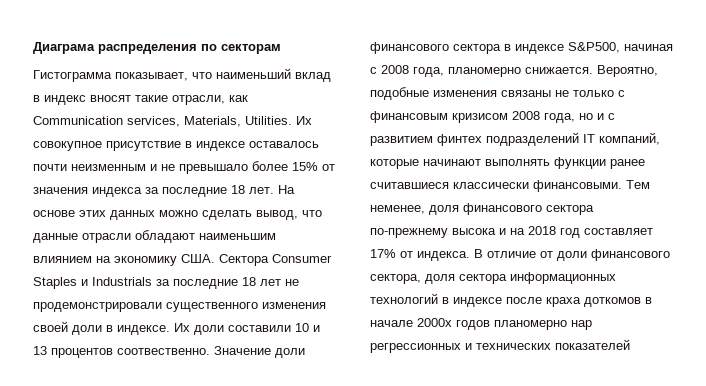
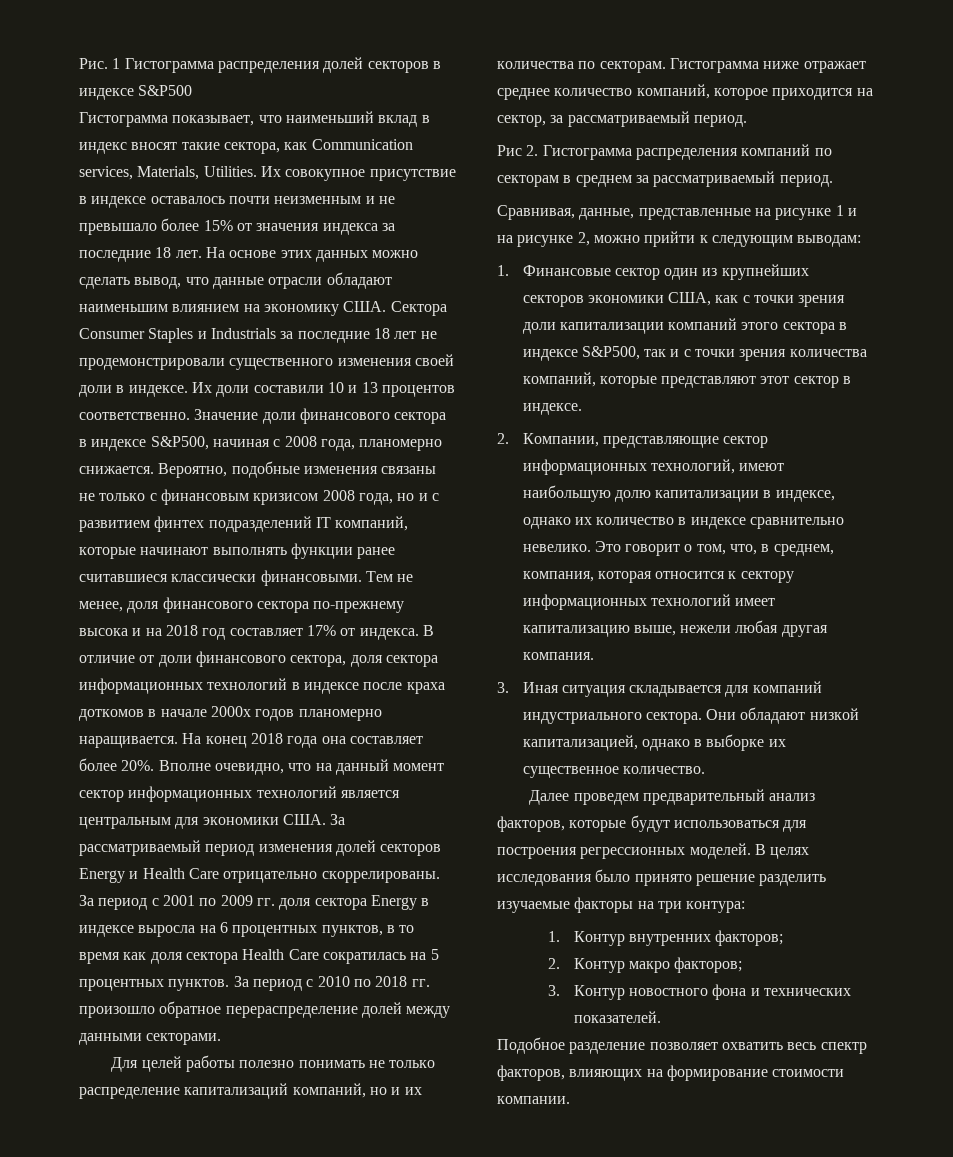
- Диаграма распределения по секторам
+ Рис. 1 Гистограмма распределения долей секторов в индексе S&P500
- Гистограмма показывает, что наименьший вклад в индекс вносят такие отрасли, как Communication services, Materials, Utilities.
+ Гистограмма показывает, что наименьший вклад в индекс вносят такие сектора, как Communication services, Materials, Utilities.
- Их доли составили 10 и 13 процентов соотвественно.
+ Их доли составили 10 и 13 процентов соответственно.
- Тем неменее, доля финансового сектора по-прежнему высока и на 2018 год составляет 17% от индекса.
+ Тем не менее, доля финансового сектора по-прежнему высока и на 2018 год составляет 17% от индекса.
- В отличие от доли финансового сектора, доля сектора информационных технологий в индексе после краха доткомов в начале 2000х годов планомерно нар регрессионных и технических показателей
+ В отличие от доли финансового сектора, доля сектора информационных технологий в индексе после краха доткомов в начале 2000х годов планомерно наращивается. На конец 2018 года она составляет более 20%. Вполне очевидно, что на данный момент сектор информационных технологий является центральным для экономики США. За рассматриваемый период изменения долей секторов Energy и Health Care отрицательно скоррелированы. За период с 2001 по 2009 гг. доля сектора Energy в индексе выросла на 6 процентных пунктов, в то время как доля сектора Health Care сократилась на 5 процентных пунктов. За период с 2010 по 2018 гг. произошло обратное перераспределение долей между данными секторами.
+ Для целей работы полезно понимать не только распределение капитализаций компаний, но и их количества по секторам. Гистограмма ниже отражает среднее количество компаний, которое приходится на сектор, за рассматриваемый период.
+ Рис 2. Гистограмма распределения компаний по секторам в среднем за рассматриваемый период.
+ Сравнивая, данные, представленные на рисунке 1 и на рисунке 2, можно прийти к следующим выводам:
+ 1. Финансовые сектор один из крупнейших секторов экономики США, как с точки зрения доли капитализации компаний этого сектора в индексе S&P500, так и с точки зрения количества компаний, которые представляют этот сектор в индексе.
+ 2. Компании, представляющие сектор информационных технологий, имеют наибольшую долю капитализации в индексе, однако их количество в индексе сравнительно невелико. Это говорит о том, что, в среднем, компания, которая относится к сектору информационных технологий имеет капитализацию выше, нежели любая другая компания.
+ 3. Иная ситуация складывается для компаний индустриального сектора. Они обладают низкой капитализацией, однако в выборке их существенное количество.
+ Далее проведем предварительный анализ факторов, которые будут использоваться для построения регрессионных моделей. В целях исследования было принято решение разделить изучаемые факторы на три контура:
+ 1. Контур внутренних факторов;
+ 2. Контур макро факторов;
+ 3. Контур новостного фона и технических показателей.
+ Подобное разделение позволяет охватить весь спектр факторов, влияющих на формирование стоимости компании.

